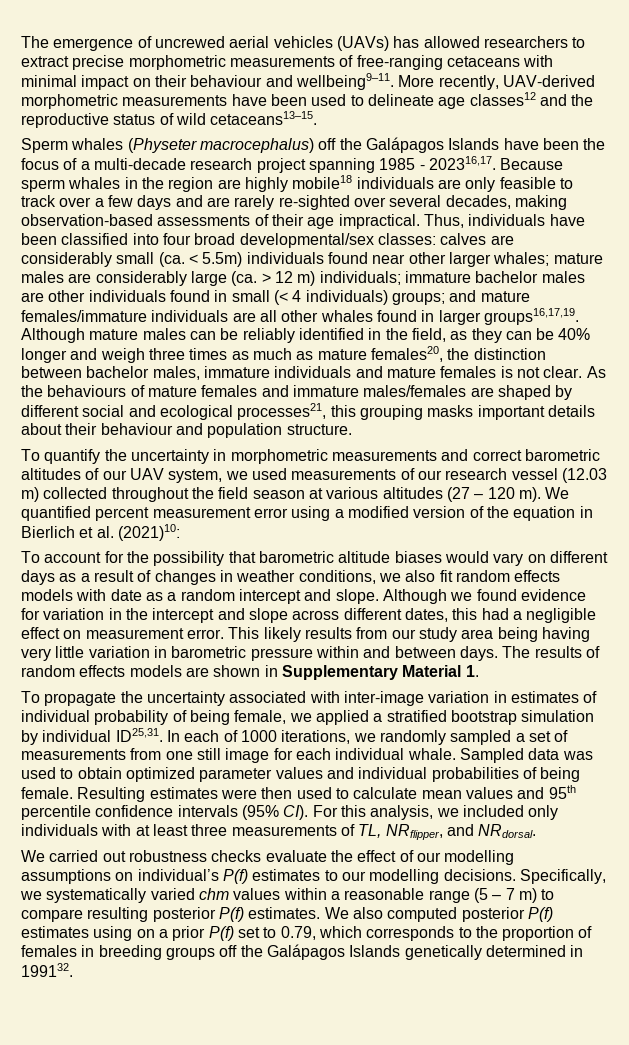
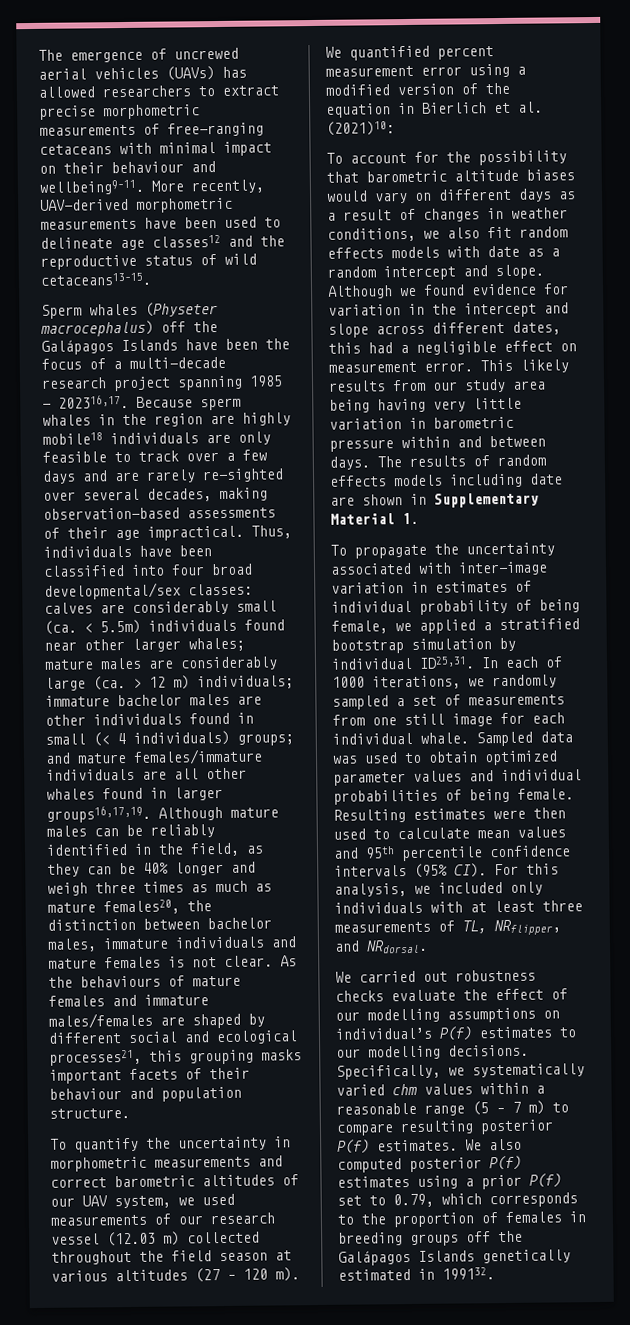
- As the behaviours of mature females and immature males/females are shaped by different social and ecological processes21, this grouping masks important details about their behaviour and population structure.
+ As the behaviours of mature females and immature males/females are shaped by different social and ecological processes21, this grouping masks important facets of their behaviour and population structure.
- The results of random effects models are shown in Supplementary Material 1.
+ The results of random effects models including date are shown in Supplementary Material 1.
- We also computed posterior P(f) estimates using on a prior P(f) set to 0.79, which corresponds to the proportion of females in breeding groups off the Galápagos Islands genetically determined in 199132.
+ We also computed posterior P(f) estimates using a prior P(f) set to 0.79, which corresponds to the proportion of females in breeding groups off the Galápagos Islands genetically estimated in 199132.

